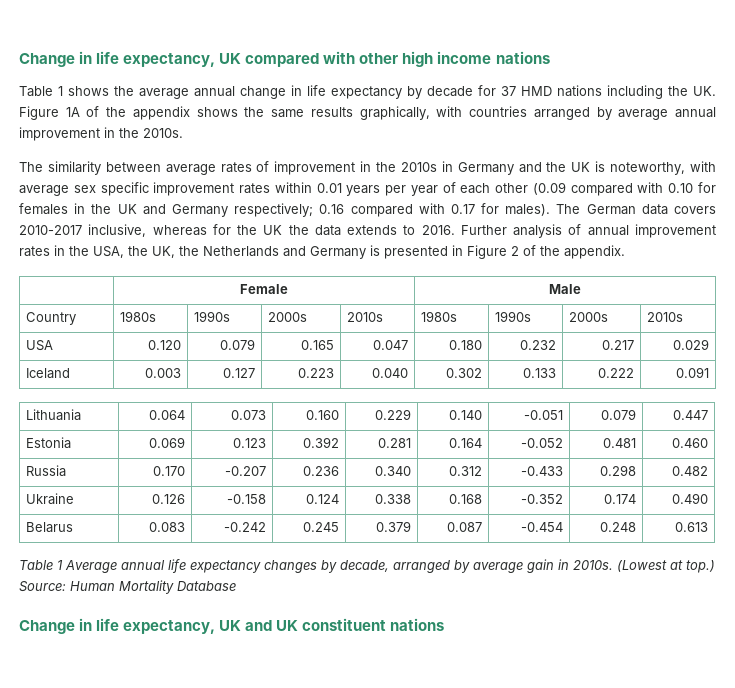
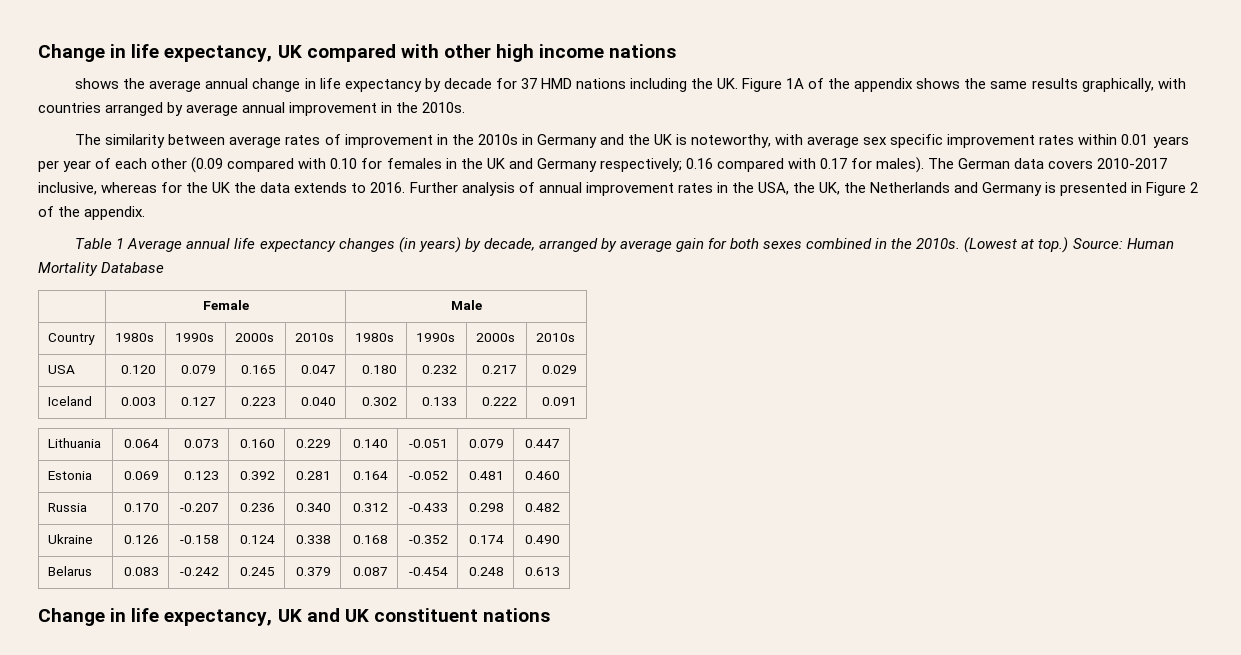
- Table 1 shows the average annual change in life expectancy by decade for 37 HMD nations including the UK. Figure 1A of the appendix shows the same results graphically, with countries arranged by average annual improvement in the 2010s.
+ shows the average annual change in life expectancy by decade for 37 HMD nations including the UK. Figure 1A of the appendix shows the same results graphically, with countries arranged by average annual improvement in the 2010s.
+ Table 1 Average annual life expectancy changes (in years) by decade, arranged by average gain for both sexes combined in the 2010s. (Lowest at top.) Source: Human Mortality Database
- Table 1 Average annual life expectancy changes by decade, arranged by average gain in 2010s. (Lowest at top.) Source: Human Mortality Database

